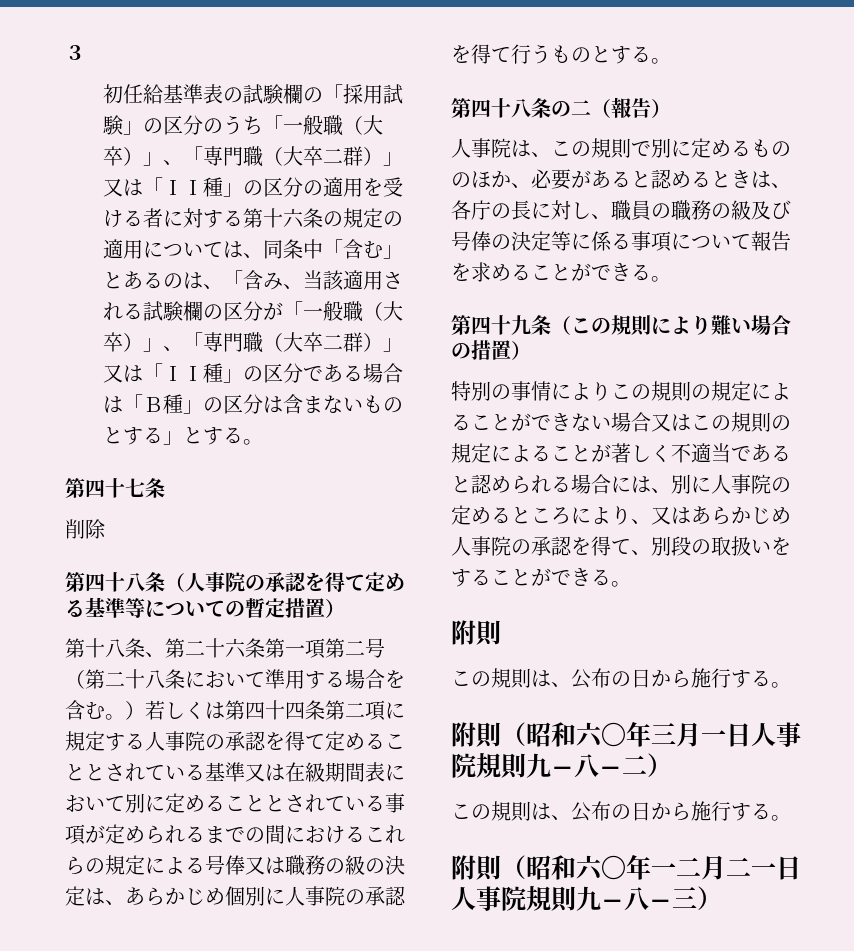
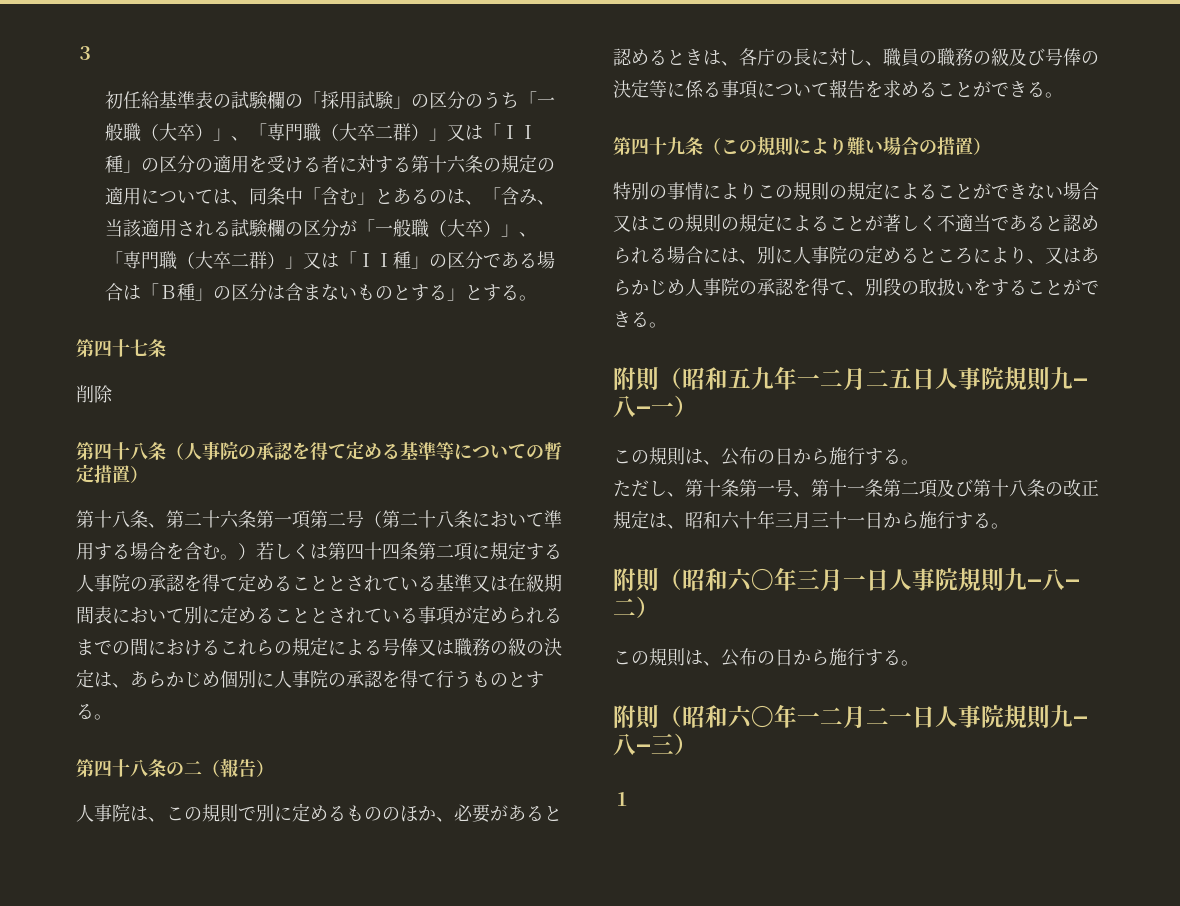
  特別の事情によりこの規則の規定によることができない場合又はこの規則の規定によることが著しく不適当であると認められる場合には、別に人事院の定めるところにより、又はあらかじめ人事院の承認を得て、別段の取扱いをすることができる。
- 附則
+ 附則（昭和五九年一二月二五日人事院規則九―八―一）
  この規則は、公布の日から施行する。
+ ただし、第十条第一号、第十一条第二項及び第十八条の改正規定は、昭和六十年三月三十一日から施行する。
  附則（昭和六〇年一二月二一日人事院規則九―八―三）
+ １

